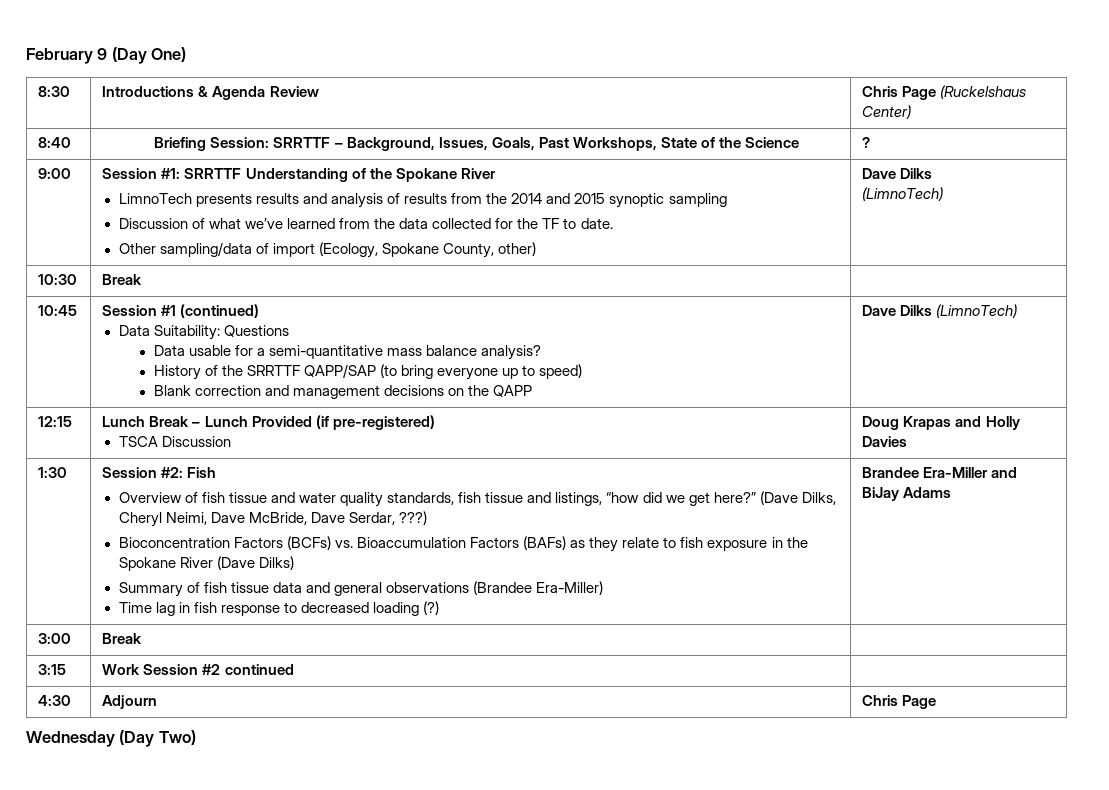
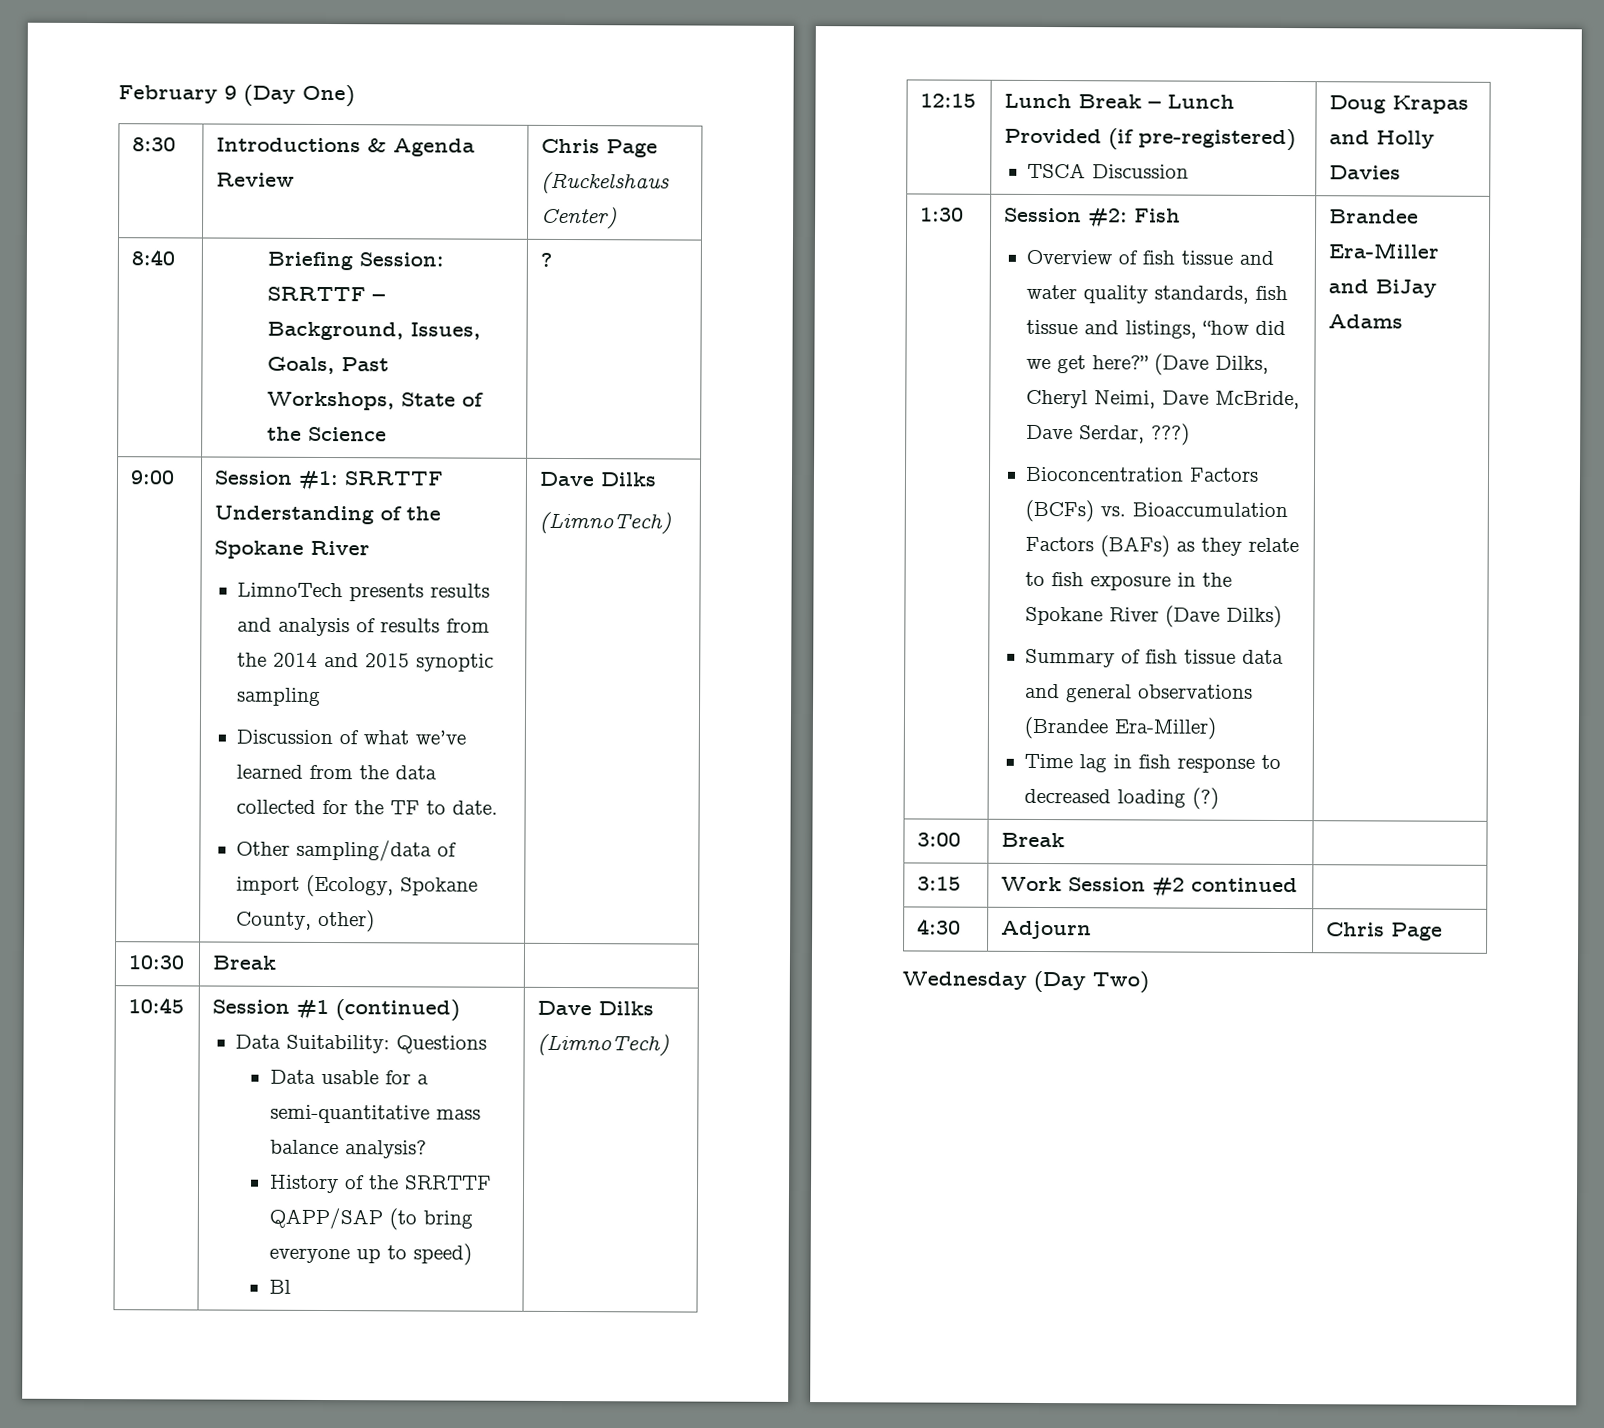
  10:45 | Session #1 (continued)
  Data Suitability: Questions
  Data usable for a semi-quantitative mass balance analysis?
  History of the SRRTTF QAPP/SAP (to bring everyone up to speed)
- Blank correction and management decisions on the QAPP | Dave Dilks (LimnoTech)
+ Bl | Dave Dilks (LimnoTech)

